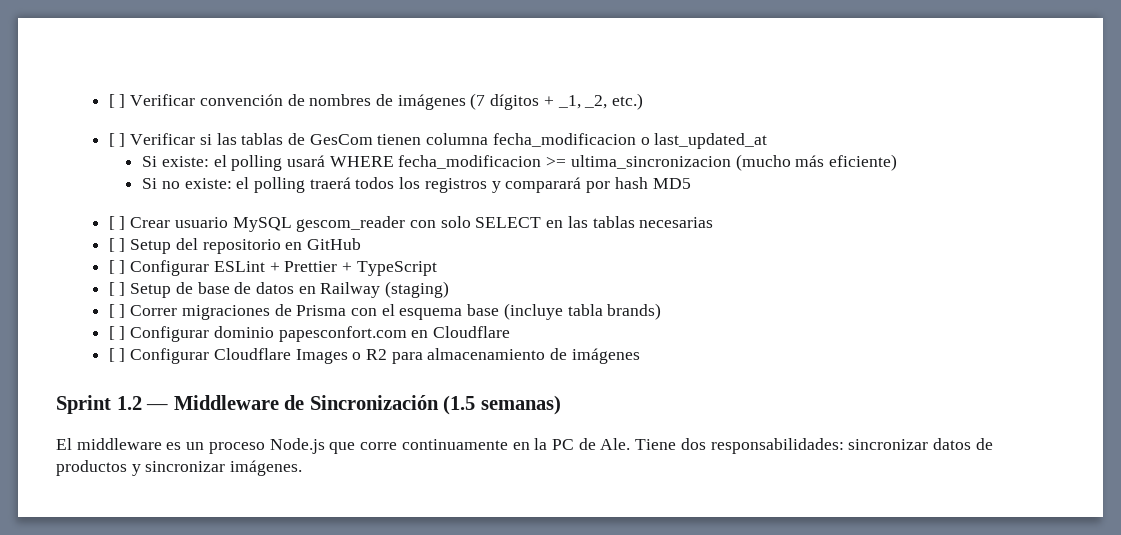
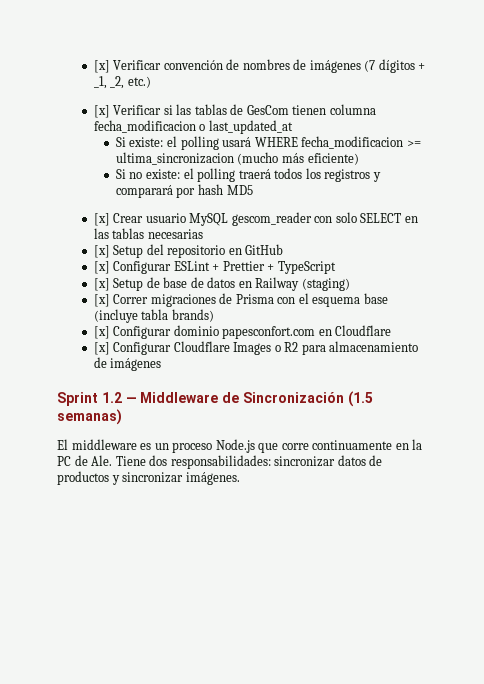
- [ ] Verificar convención de nombres de imágenes (7 dígitos + _1, _2, etc.)
+ [x] Verificar convención de nombres de imágenes (7 dígitos + _1, _2, etc.)
- [ ] Verificar si las tablas de GesCom tienen columna fecha_modificacion o last_updated_at
+ [x] Verificar si las tablas de GesCom tienen columna fecha_modificacion o last_updated_at
- [ ] Crear usuario MySQL gescom_reader con solo SELECT en las tablas necesarias
+ [x] Crear usuario MySQL gescom_reader con solo SELECT en las tablas necesarias
- [ ] Setup del repositorio en GitHub
+ [x] Setup del repositorio en GitHub
- [ ] Configurar ESLint + Prettier + TypeScript
+ [x] Configurar ESLint + Prettier + TypeScript
- [ ] Setup de base de datos en Railway (staging)
+ [x] Setup de base de datos en Railway (staging)
- [ ] Correr migraciones de Prisma con el esquema base (incluye tabla brands)
+ [x] Correr migraciones de Prisma con el esquema base (incluye tabla brands)
- [ ] Configurar dominio papesconfort.com en Cloudflare
+ [x] Configurar dominio papesconfort.com en Cloudflare
- [ ] Configurar Cloudflare Images o R2 para almacenamiento de imágenes
+ [x] Configurar Cloudflare Images o R2 para almacenamiento de imágenes

